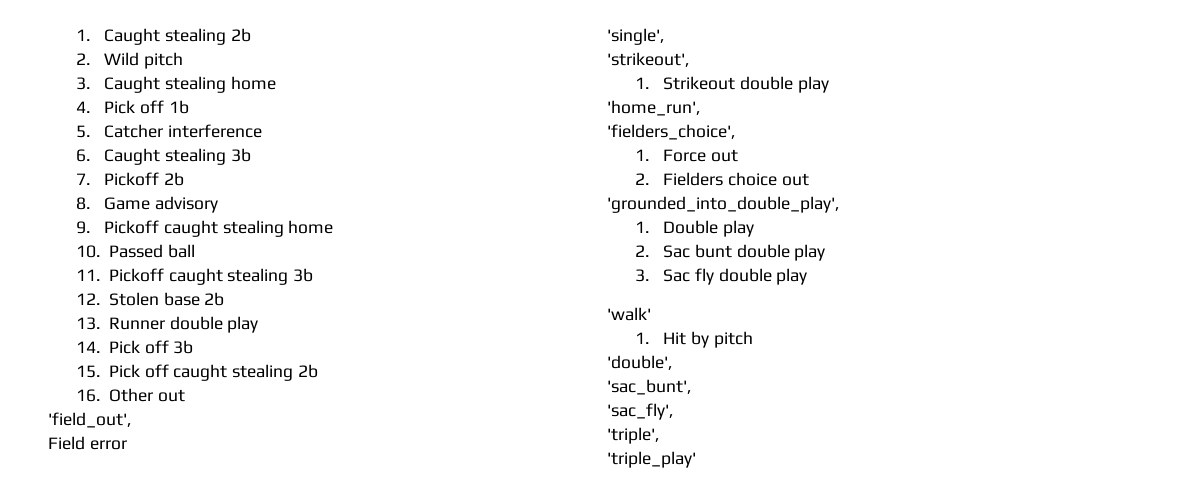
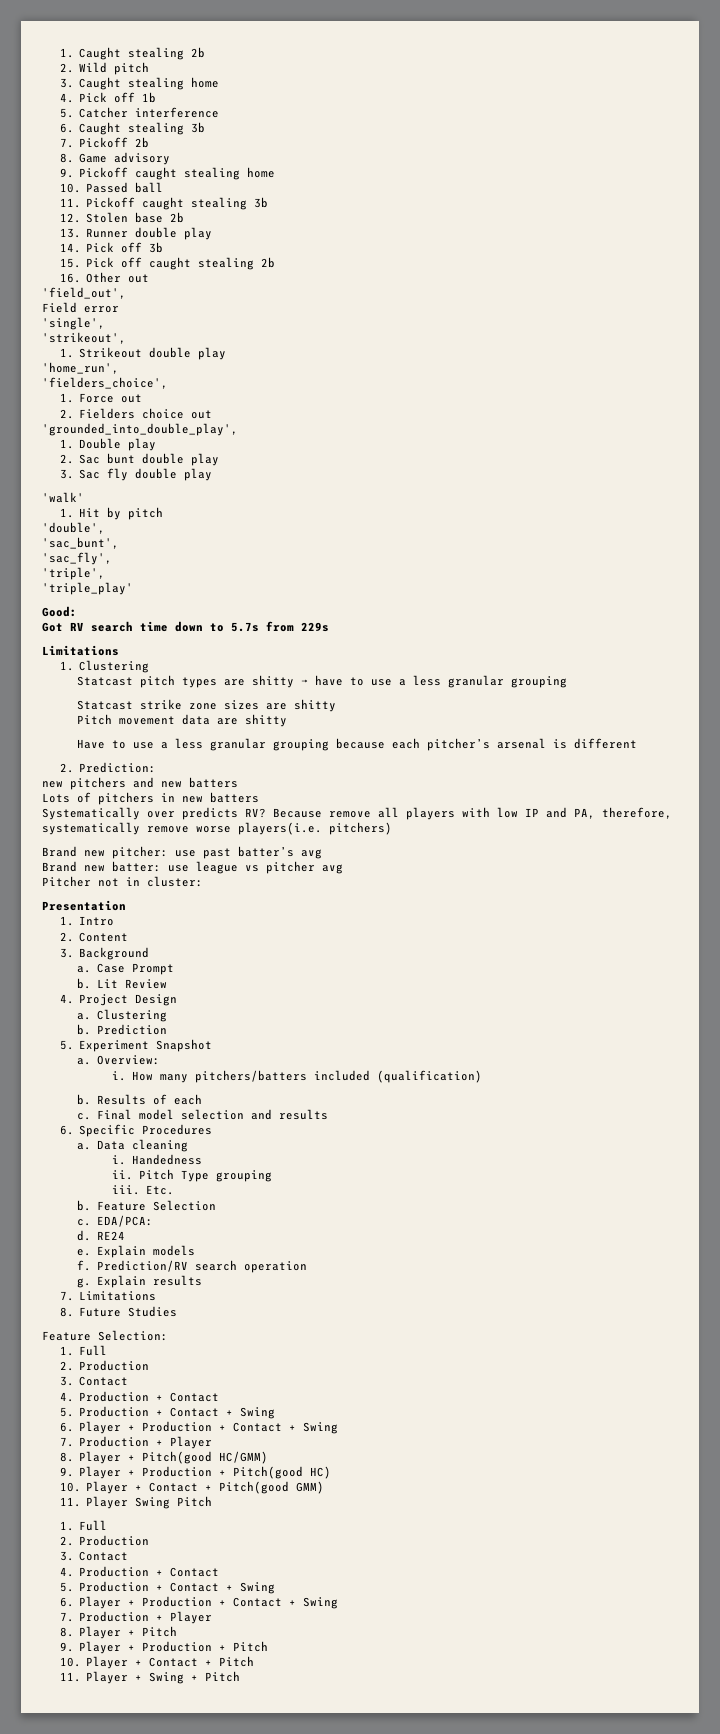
+ Good:
+ Got RV search time down to 5.7s from 229s
+ Limitations
+ 1. Clustering
+ Statcast pitch types are shitty → have to use a less granular grouping
+ Statcast strike zone sizes are shitty
+ Pitch movement data are shitty
+ Have to use a less granular grouping because each pitcher’s arsenal is different
+ 2. Prediction:
+ new pitchers and new batters
+ Lots of pitchers in new batters
+ Systematically over predicts RV? Because remove all players with low IP and PA, therefore, systematically remove worse players(i.e. pitchers)
+ Brand new pitcher: use past batter’s avg
+ Brand new batter: use league vs pitcher avg
+ Pitcher not in cluster:
+ Presentation
+ 1. Intro
+ 2. Content
+ 3. Background
+ a. Case Prompt
+ b. Lit Review
+ 4. Project Design
+ a. Clustering
+ b. Prediction
+ 5. Experiment Snapshot
+ a. Overview:
+ i. How many pitchers/batters included (qualification)
+ b. Results of each
+ c. Final model selection and results
+ 6. Specific Procedures
+ a. Data cleaning
+ i. Handedness
+ ii. Pitch Type grouping
+ iii. Etc.
+ b. Feature Selection
+ c. EDA/PCA:
+ d. RE24
+ e. Explain models
+ f. Prediction/RV search operation
+ g. Explain results
+ 7. Limitations
+ 8. Future Studies
+ Feature Selection:
+ 1. Full
+ 2. Production
+ 3. Contact
+ 4. Production + Contact
+ 5. Production + Contact + Swing
+ 6. Player + Production + Contact + Swing
+ 7. Production + Player
+ 8. Player + Pitch(good HC/GMM)
+ 9. Player + Production + Pitch(good HC)
+ 10. Player + Contact + Pitch(good GMM)
+ 11. Player Swing Pitch
+ 1. Full
+ 2. Production
+ 3. Contact
+ 4. Production + Contact
+ 5. Production + Contact + Swing
+ 6. Player + Production + Contact + Swing
+ 7. Production + Player
+ 8. Player + Pitch
+ 9. Player + Production + Pitch
+ 10. Player + Contact + Pitch
+ 11. Player + Swing + Pitch

